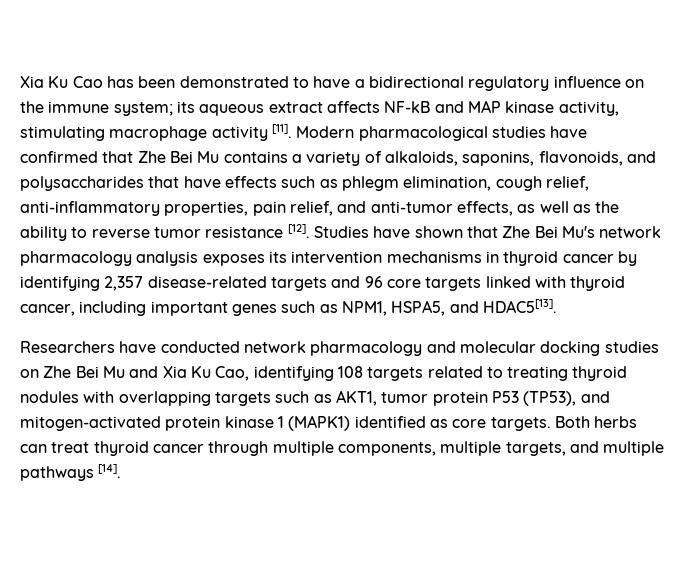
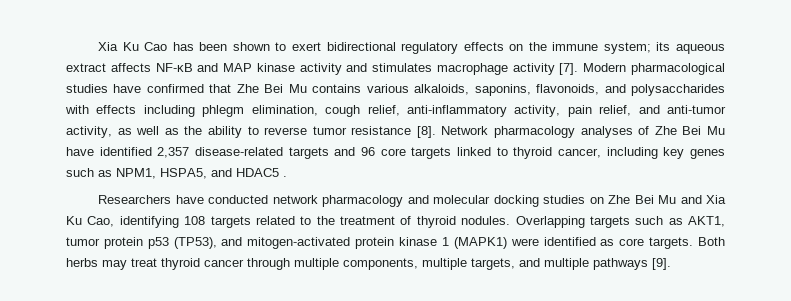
- Xia Ku Cao has been demonstrated to have a bidirectional regulatory influence on the immune system; its aqueous extract affects NF-kB and MAP kinase activity, stimulating macrophage activity [11].
+ Xia Ku Cao has been shown to exert bidirectional regulatory effects on the immune system; its aqueous extract affects NF-κB and MAP kinase activity and stimulates macrophage activity [7].
- Modern pharmacological studies have confirmed that Zhe Bei Mu contains a variety of alkaloids, saponins, flavonoids, and polysaccharides that have effects such as phlegm elimination, cough relief, anti-inflammatory properties, pain relief, and anti-tumor effects, as well as the ability to reverse tumor resistance [12]. Studies have shown that Zhe Bei Mu's network pharmacology analysis exposes its intervention mechanisms in thyroid cancer by identifying 2,357 disease-related targets and 96 core targets linked with thyroid cancer, including important genes such as NPM1, HSPA5, and HDAC5[13].
+ Modern pharmacological studies have confirmed that Zhe Bei Mu contains various alkaloids, saponins, flavonoids, and polysaccharides with effects including phlegm elimination, cough relief, anti-inflammatory activity, pain relief, and anti-tumor activity, as well as the ability to reverse tumor resistance [8]. Network pharmacology analyses of Zhe Bei Mu have identified 2,357 disease-related targets and 96 core targets linked to thyroid cancer, including key genes such as NPM1, HSPA5, and HDAC5 .
- Researchers have conducted network pharmacology and molecular docking studies on Zhe Bei Mu and Xia Ku Cao, identifying 108 targets related to treating thyroid nodules with overlapping targets such as AKT1, tumor protein P53 (TP53), and mitogen-activated protein kinase 1 (MAPK1) identified as core targets.
+ Researchers have conducted network pharmacology and molecular docking studies on Zhe Bei Mu and Xia Ku Cao, identifying 108 targets related to the treatment of thyroid nodules. Overlapping targets such as AKT1, tumor protein p53 (TP53), and mitogen-activated protein kinase 1 (MAPK1) were identified as core targets.
- Both herbs can treat thyroid cancer through multiple components, multiple targets, and multiple pathways [14].
+ Both herbs may treat thyroid cancer through multiple components, multiple targets, and multiple pathways [9].

